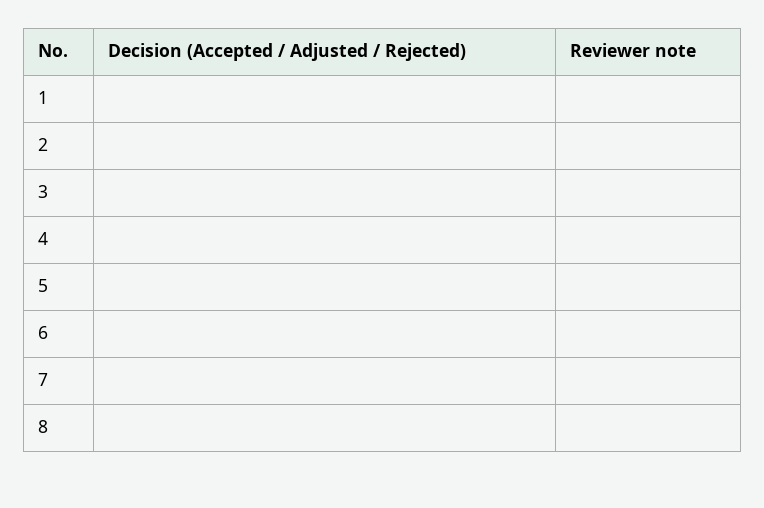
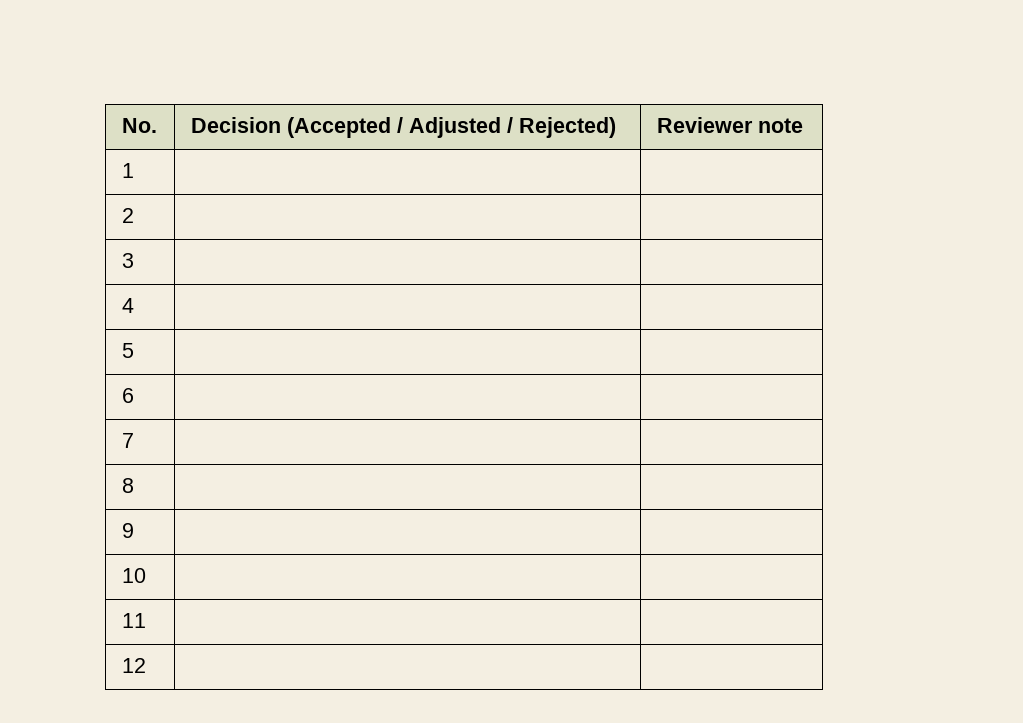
+ 9 | |
+ 10 | |
+ 11 | |
+ 12 | |

